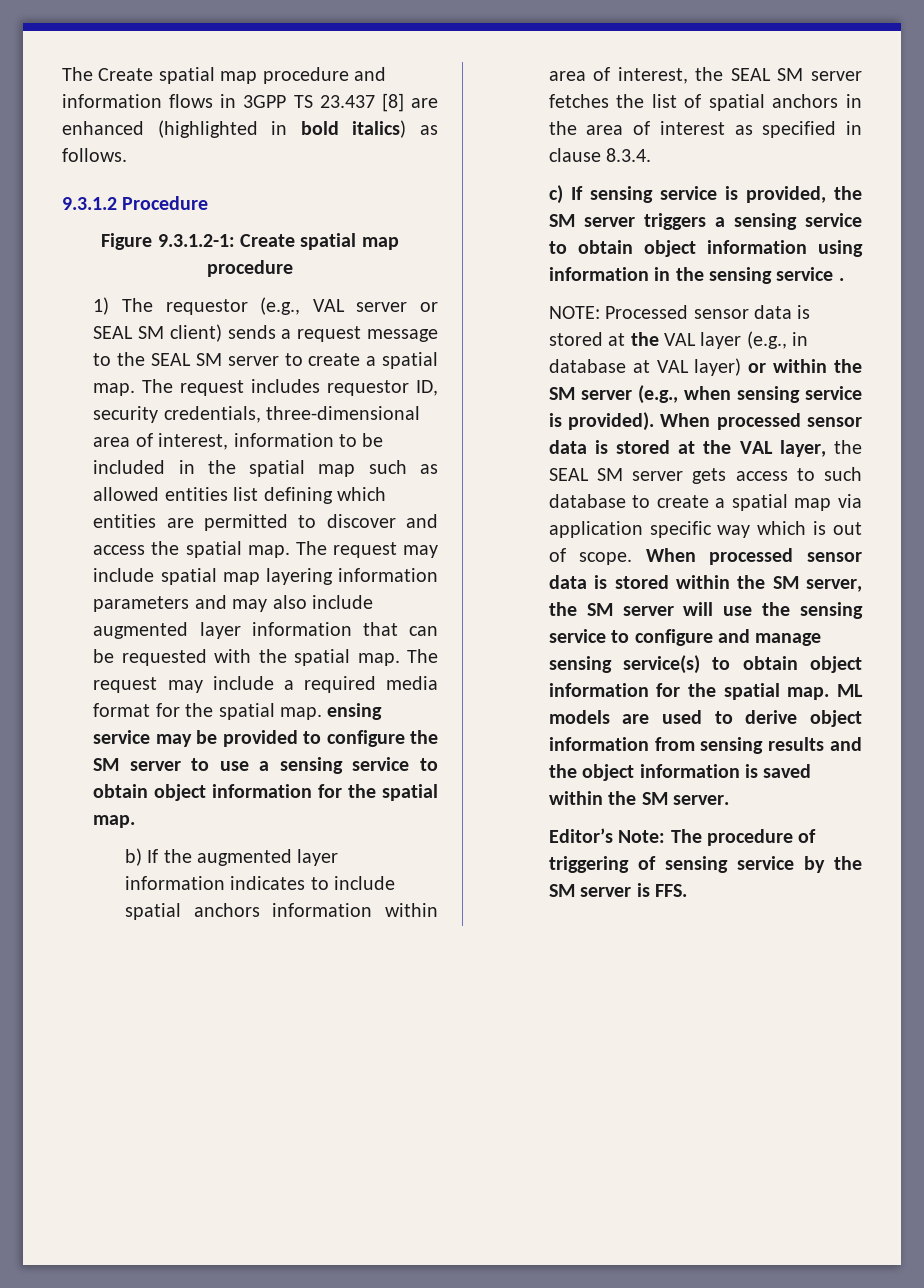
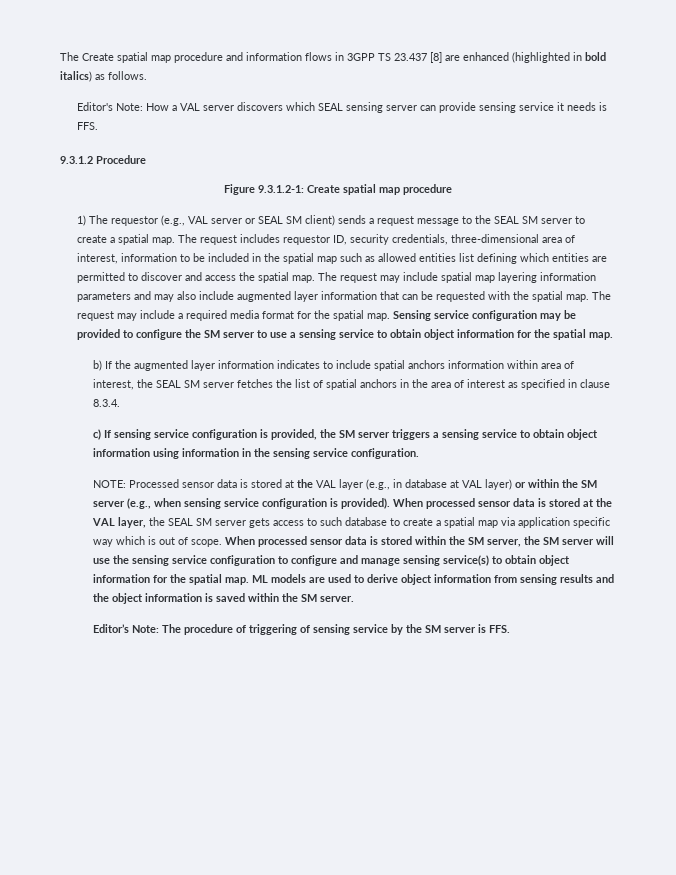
+ Editor's Note: How a VAL server discovers which SEAL sensing server can provide sensing service it needs is FFS.
- The request may include a required media format for the spatial map. ensing service may be provided to configure the SM server to use a sensing service to obtain object information for the spatial map.
+ The request may include a required media format for the spatial map. Sensing service configuration may be provided to configure the SM server to use a sensing service to obtain object information for the spatial map.
- c) If sensing service is provided, the SM server triggers a sensing service to obtain object information using information in the sensing service .
+ c) If sensing service configuration is provided, the SM server triggers a sensing service to obtain object information using information in the sensing service configuration.
- NOTE: Processed sensor data is stored at the VAL layer (e.g., in database at VAL layer) or within the SM server (e.g., when sensing service is provided).
+ NOTE: Processed sensor data is stored at the VAL layer (e.g., in database at VAL layer) or within the SM server (e.g., when sensing service configuration is provided).
- When processed sensor data is stored within the SM server, the SM server will use the sensing service to configure and manage sensing service(s) to obtain object information for the spatial map.
+ When processed sensor data is stored within the SM server, the SM server will use the sensing service configuration to configure and manage sensing service(s) to obtain object information for the spatial map.

